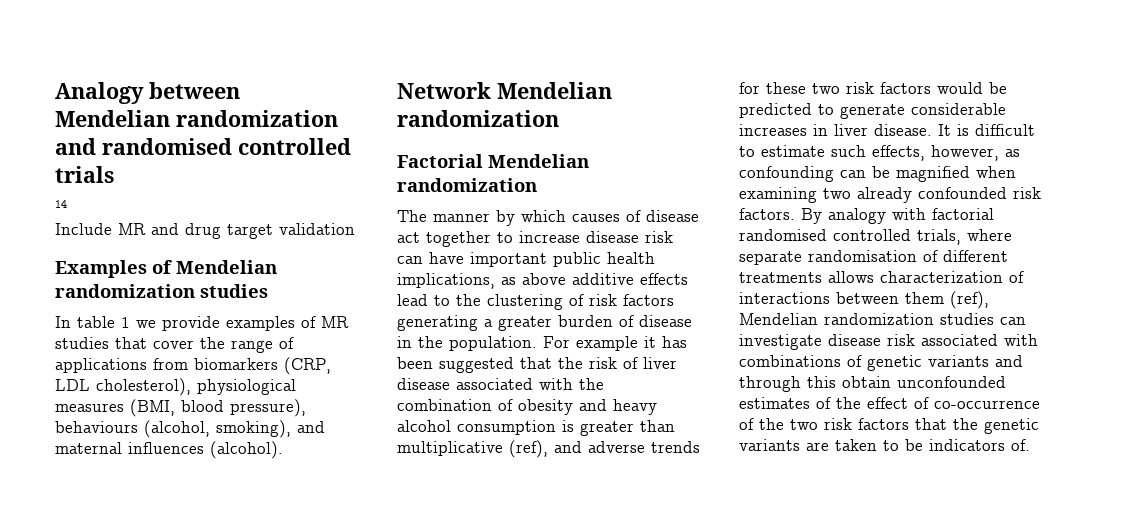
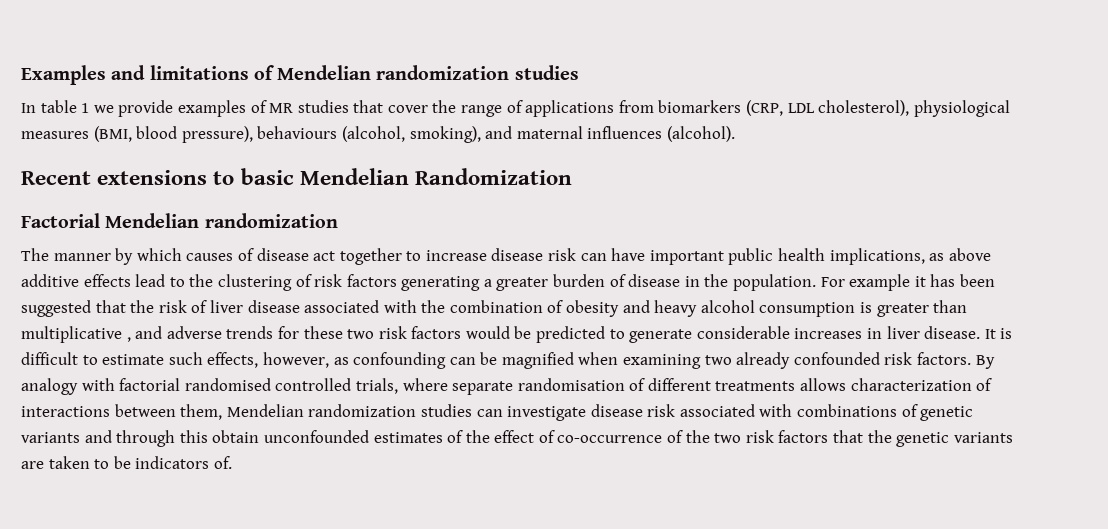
- Analogy between Mendelian randomization and randomised controlled trials
- 14
- Include MR and drug target validation
- Examples of Mendelian randomization studies
+ Examples and limitations of Mendelian randomization studies
- Network Mendelian randomization
+ Recent extensions to basic Mendelian Randomization
- For example it has been suggested that the risk of liver disease associated with the combination of obesity and heavy alcohol consumption is greater than multiplicative (ref), and adverse trends for these two risk factors would be predicted to generate considerable increases in liver disease.
+ For example it has been suggested that the risk of liver disease associated with the combination of obesity and heavy alcohol consumption is greater than multiplicative , and adverse trends for these two risk factors would be predicted to generate considerable increases in liver disease.
- By analogy with factorial randomised controlled trials, where separate randomisation of different treatments allows characterization of interactions between them (ref), Mendelian randomization studies can investigate disease risk associated with combinations of genetic variants and through this obtain unconfounded estimates of the effect of co-occurrence of the two risk factors that the genetic variants are taken to be indicators of.
+ By analogy with factorial randomised controlled trials, where separate randomisation of different treatments allows characterization of interactions between them, Mendelian randomization studies can investigate disease risk associated with combinations of genetic variants and through this obtain unconfounded estimates of the effect of co-occurrence of the two risk factors that the genetic variants are taken to be indicators of.

